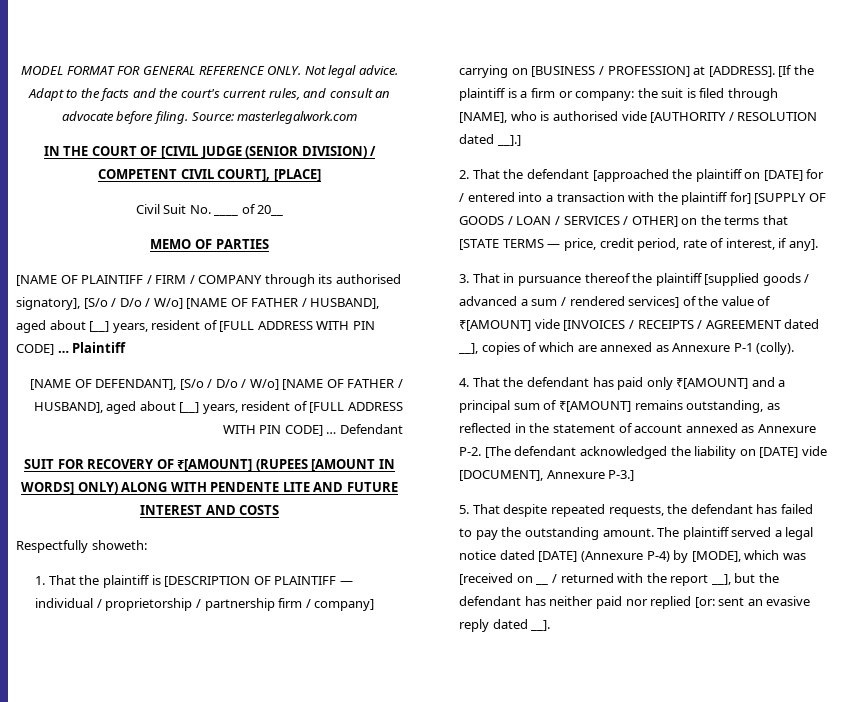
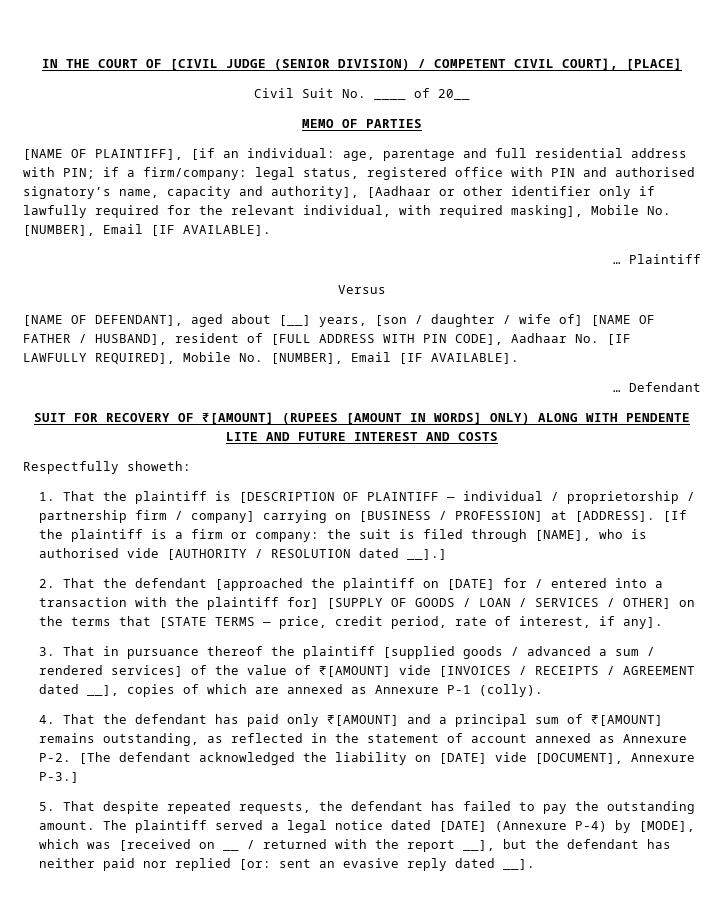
- MODEL FORMAT FOR GENERAL REFERENCE ONLY. Not legal advice. Adapt to the facts and the court's current rules, and consult an advocate before filing. Source: masterlegalwork.com
- [NAME OF PLAINTIFF / FIRM / COMPANY through its authorised signatory], [S/o / D/o / W/o] [NAME OF FATHER / HUSBAND], aged about [__] years, resident of [FULL ADDRESS WITH PIN CODE] … Plaintiff
- [NAME OF DEFENDANT], [S/o / D/o / W/o] [NAME OF FATHER / HUSBAND], aged about [__] years, resident of [FULL ADDRESS WITH PIN CODE] …
+ [NAME OF PLAINTIFF], [if an individual: age, parentage and full residential address with PIN; if a firm/company: legal status, registered office with PIN and authorised signatory’s name, capacity and authority], [Aadhaar or other identifier only if lawfully required for the relevant individual, with required masking], Mobile No. [NUMBER], Email [IF AVAILABLE].
+ … Plaintiff
+ Versus
+ [NAME OF DEFENDANT], aged about [__] years, [son / daughter / wife of] [NAME OF FATHER / HUSBAND], resident of [FULL ADDRESS WITH PIN CODE], Aadhaar No. [IF LAWFULLY REQUIRED], Mobile No. [NUMBER], Email [IF AVAILABLE].
+ …

